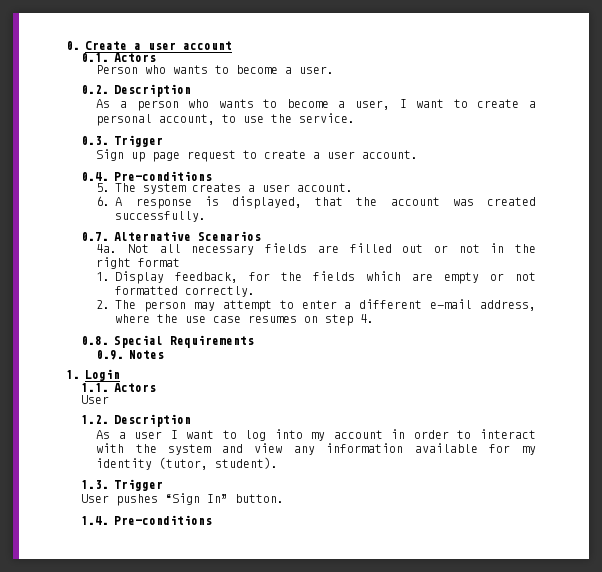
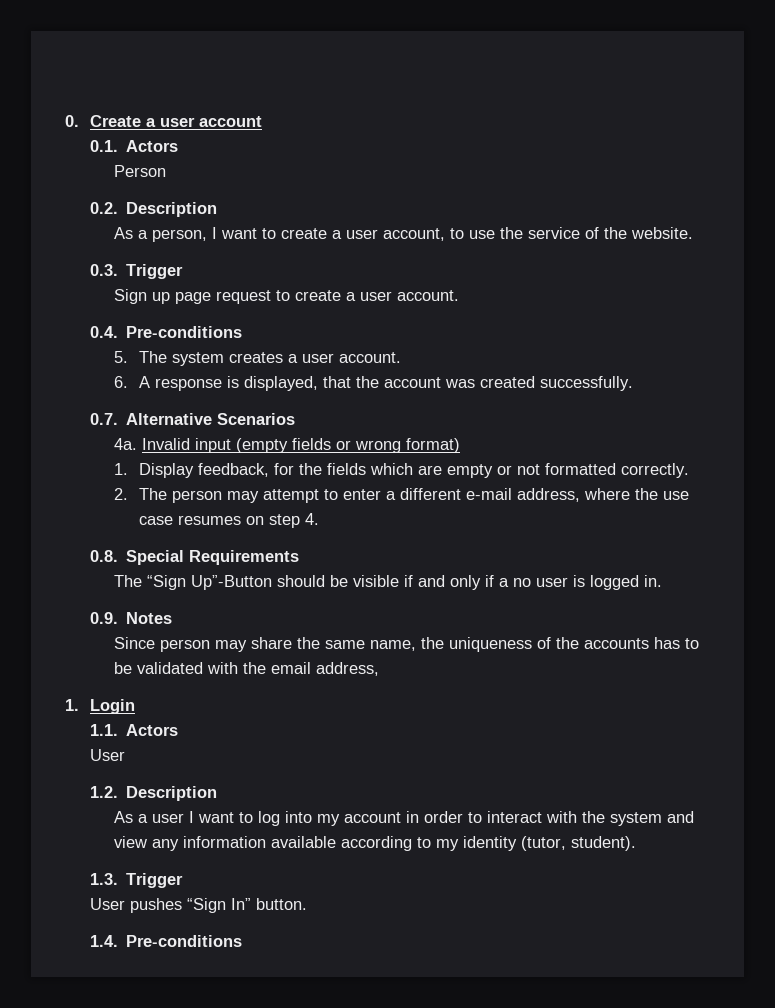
- Person who wants to become a user.
+ Person
  0.2. Description
- As a person who wants to become a user, I want to create a personal account, to use the service.
+ As a person, I want to create a user account, to use the service of the website.
- Not all necessary fields are filled out or not in the right format
+ Invalid input (empty fields or wrong format)
+ The “Sign Up”-Button should be visible if and only if a no user is logged in.
  0.9. Notes
+ Since person may share the same name, the uniqueness of the accounts has to be validated with the email address,
- As a user I want to log into my account in order to interact with the system and view any information available for my identity (tutor, student).
+ As a user I want to log into my account in order to interact with the system and view any information available according to my identity (tutor, student).

